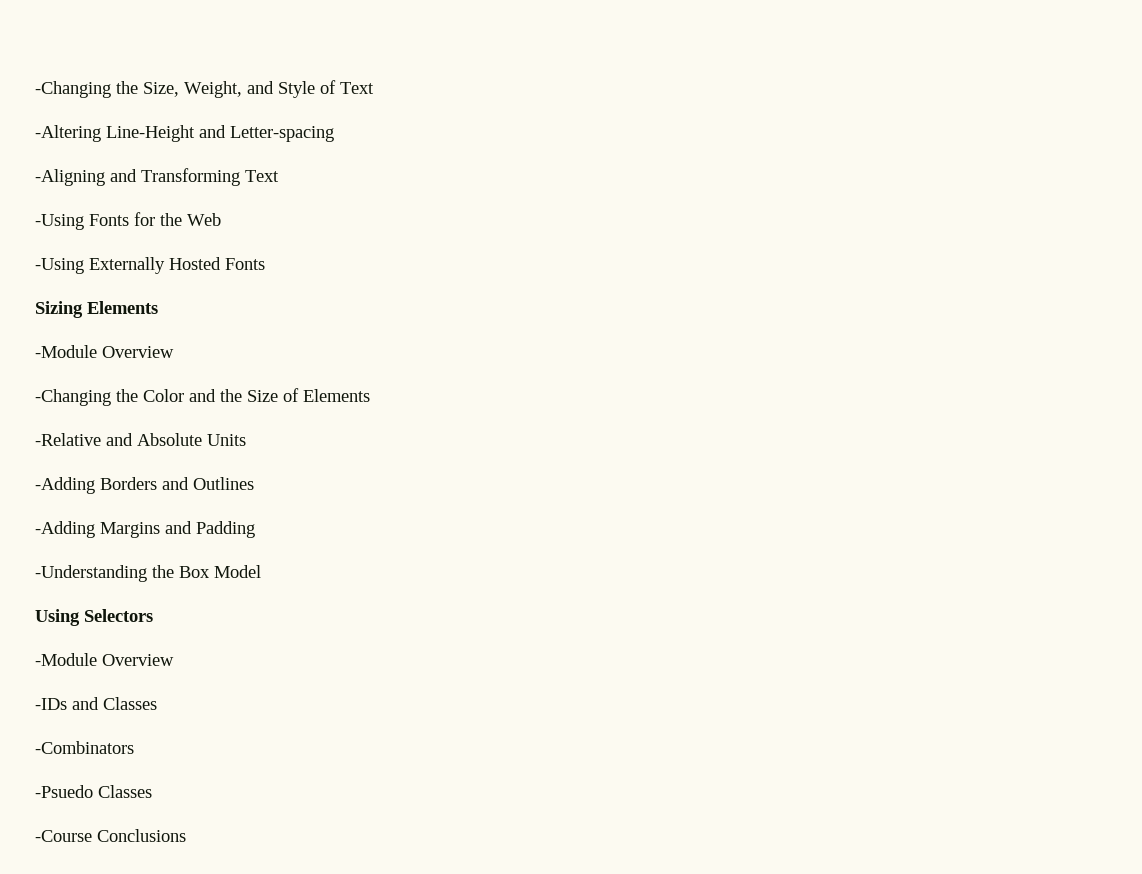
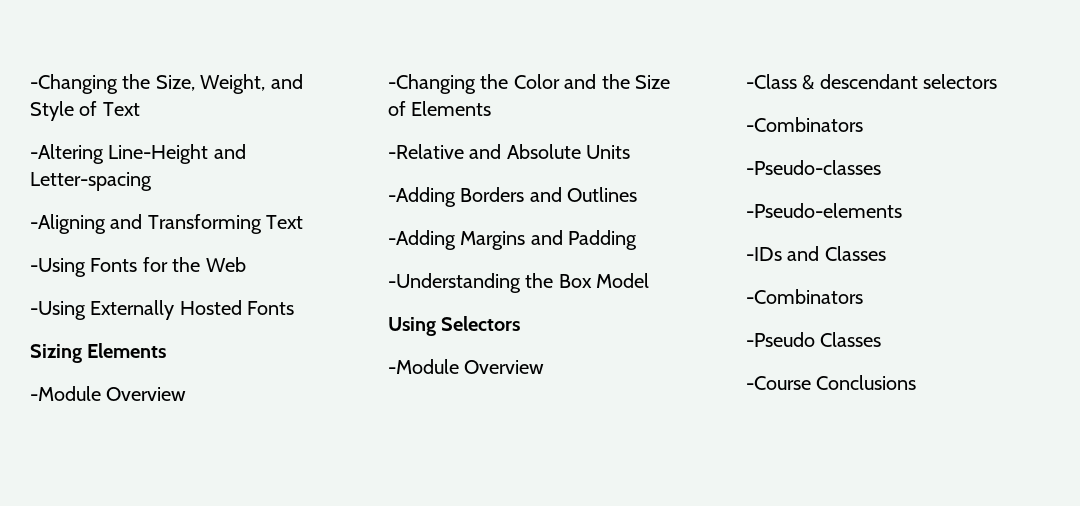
+ -Class & descendant selectors
+ -Combinators
+ -Pseudo-classes
+ -Pseudo-elements
- -Psuedo Classes
+ -Pseudo Classes

